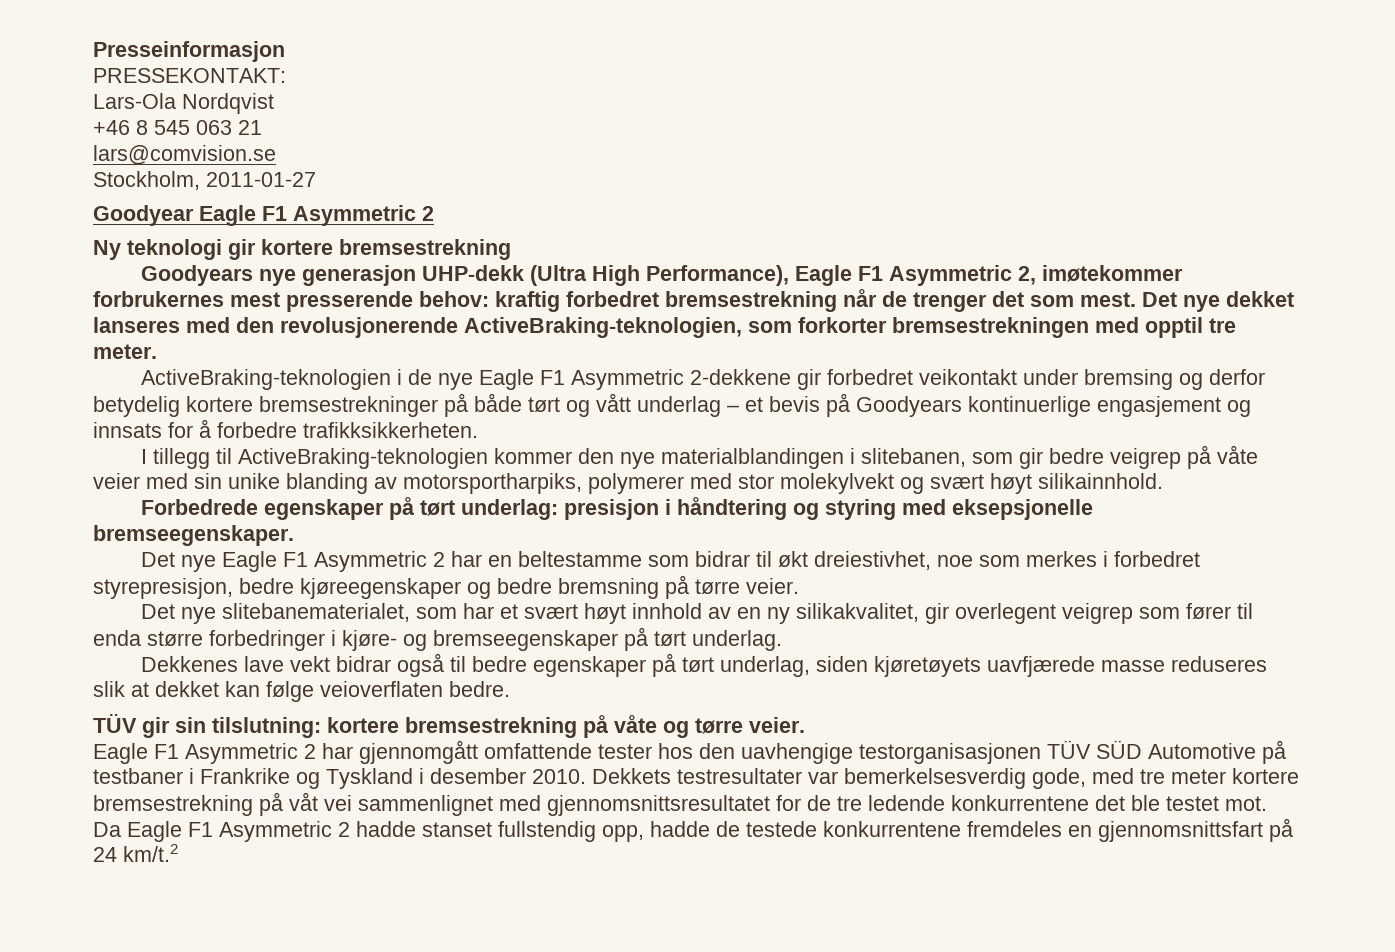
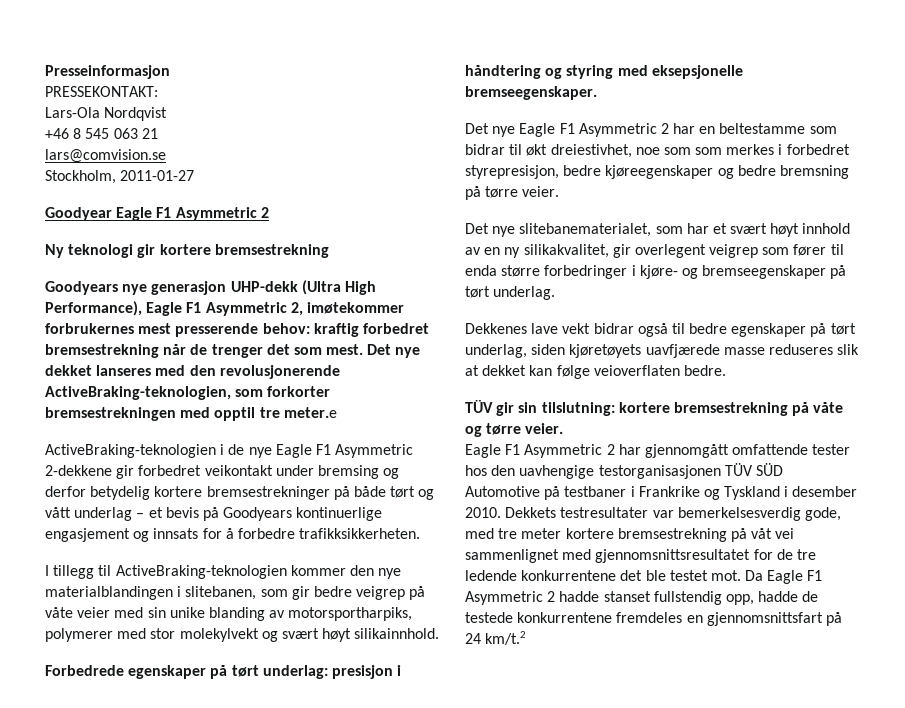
- Det nye dekket lanseres med den revolusjonerende ActiveBraking-teknologien, som forkorter bremsestrekningen med opptil tre meter.
+ Det nye dekket lanseres med den revolusjonerende ActiveBraking-teknologien, som forkorter bremsestrekningen med opptil tre meter.e
- Det nye Eagle F1 Asymmetric 2 har en beltestamme som bidrar til økt dreiestivhet, noe som merkes i forbedret styrepresisjon, bedre kjøreegenskaper og bedre bremsning på tørre veier.
+ Det nye Eagle F1 Asymmetric 2 har en beltestamme som bidrar til økt dreiestivhet, noe som som merkes i forbedret styrepresisjon, bedre kjøreegenskaper og bedre bremsning på tørre veier.

